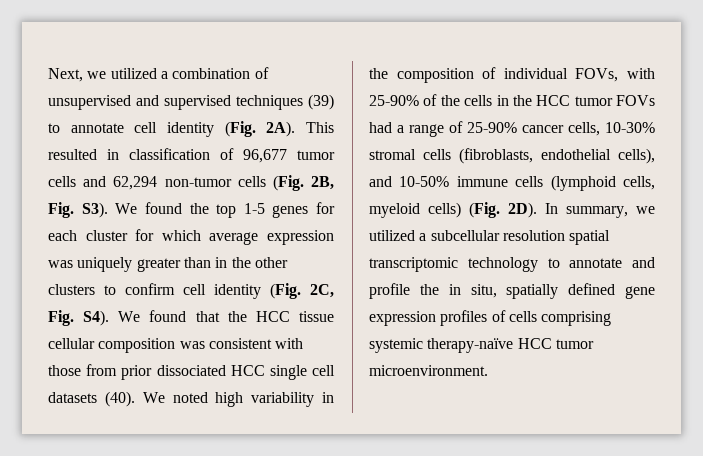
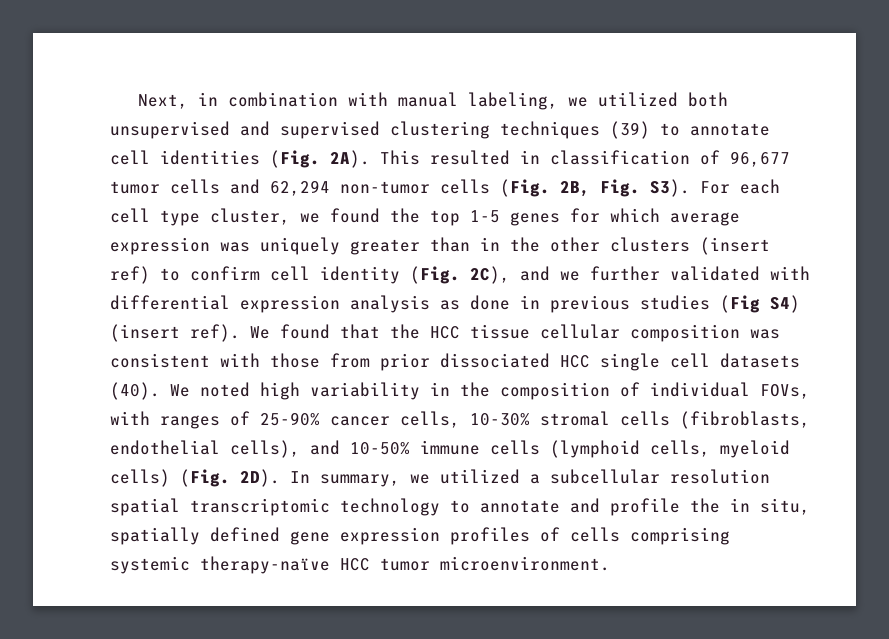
- Next, we utilized a combination of unsupervised and supervised techniques (39) to annotate cell identity (Fig. 2A).
+ Next, in combination with manual labeling, we utilized both unsupervised and supervised clustering techniques (39) to annotate cell identities (Fig. 2A).
- This resulted in classification of 96,677 tumor cells and 62,294 non-tumor cells (Fig. 2B, Fig. S3). We found the top 1-5 genes for each cluster for which average expression was uniquely greater than in the other clusters to confirm cell identity (Fig. 2C, Fig. S4). We found that the HCC tissue cellular composition was consistent with those from prior dissociated HCC single cell datasets (40).
+ This resulted in classification of 96,677 tumor cells and 62,294 non-tumor cells (Fig. 2B, Fig. S3). For each cell type cluster, we found the top 1-5 genes for which average expression was uniquely greater than in the other clusters (insert ref) to confirm cell identity (Fig. 2C), and we further validated with differential expression analysis as done in previous studies (Fig S4) (insert ref). We found that the HCC tissue cellular composition was consistent with those from prior dissociated HCC single cell datasets (40).
- We noted high variability in the composition of individual FOVs, with 25-90% of the cells in the HCC tumor FOVs had a range of 25-90% cancer cells, 10-30% stromal cells (fibroblasts, endothelial cells), and 10-50% immune cells (lymphoid cells, myeloid cells) (Fig. 2D).
+ We noted high variability in the composition of individual FOVs, with ranges of 25-90% cancer cells, 10-30% stromal cells (fibroblasts, endothelial cells), and 10-50% immune cells (lymphoid cells, myeloid cells) (Fig. 2D).

